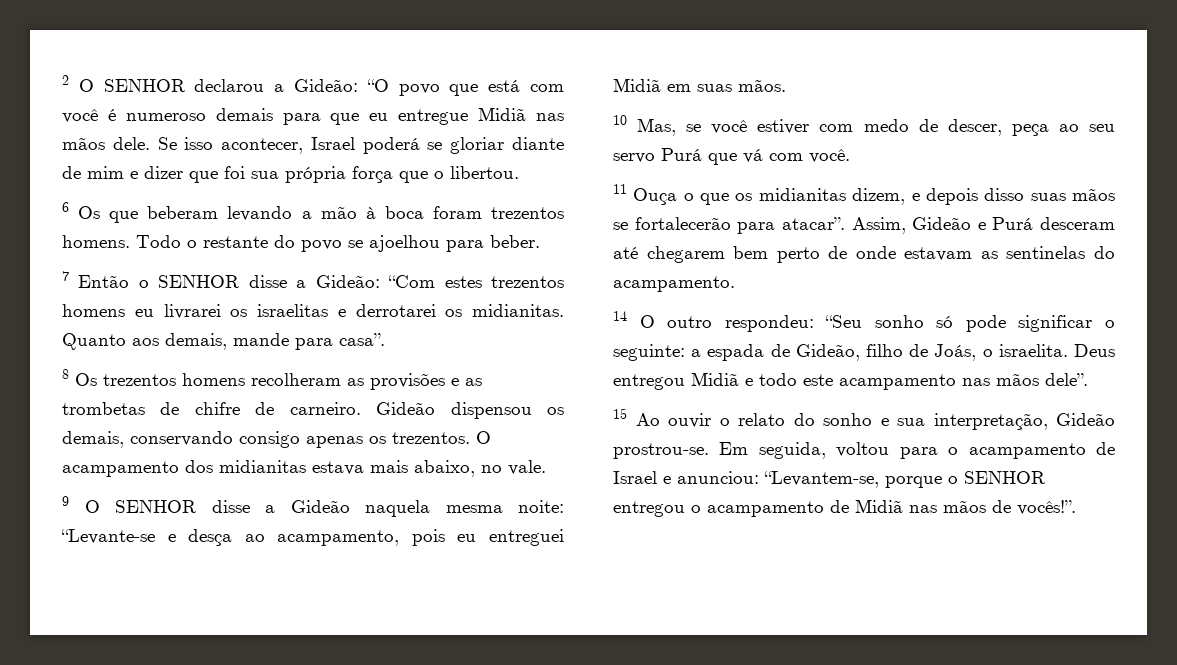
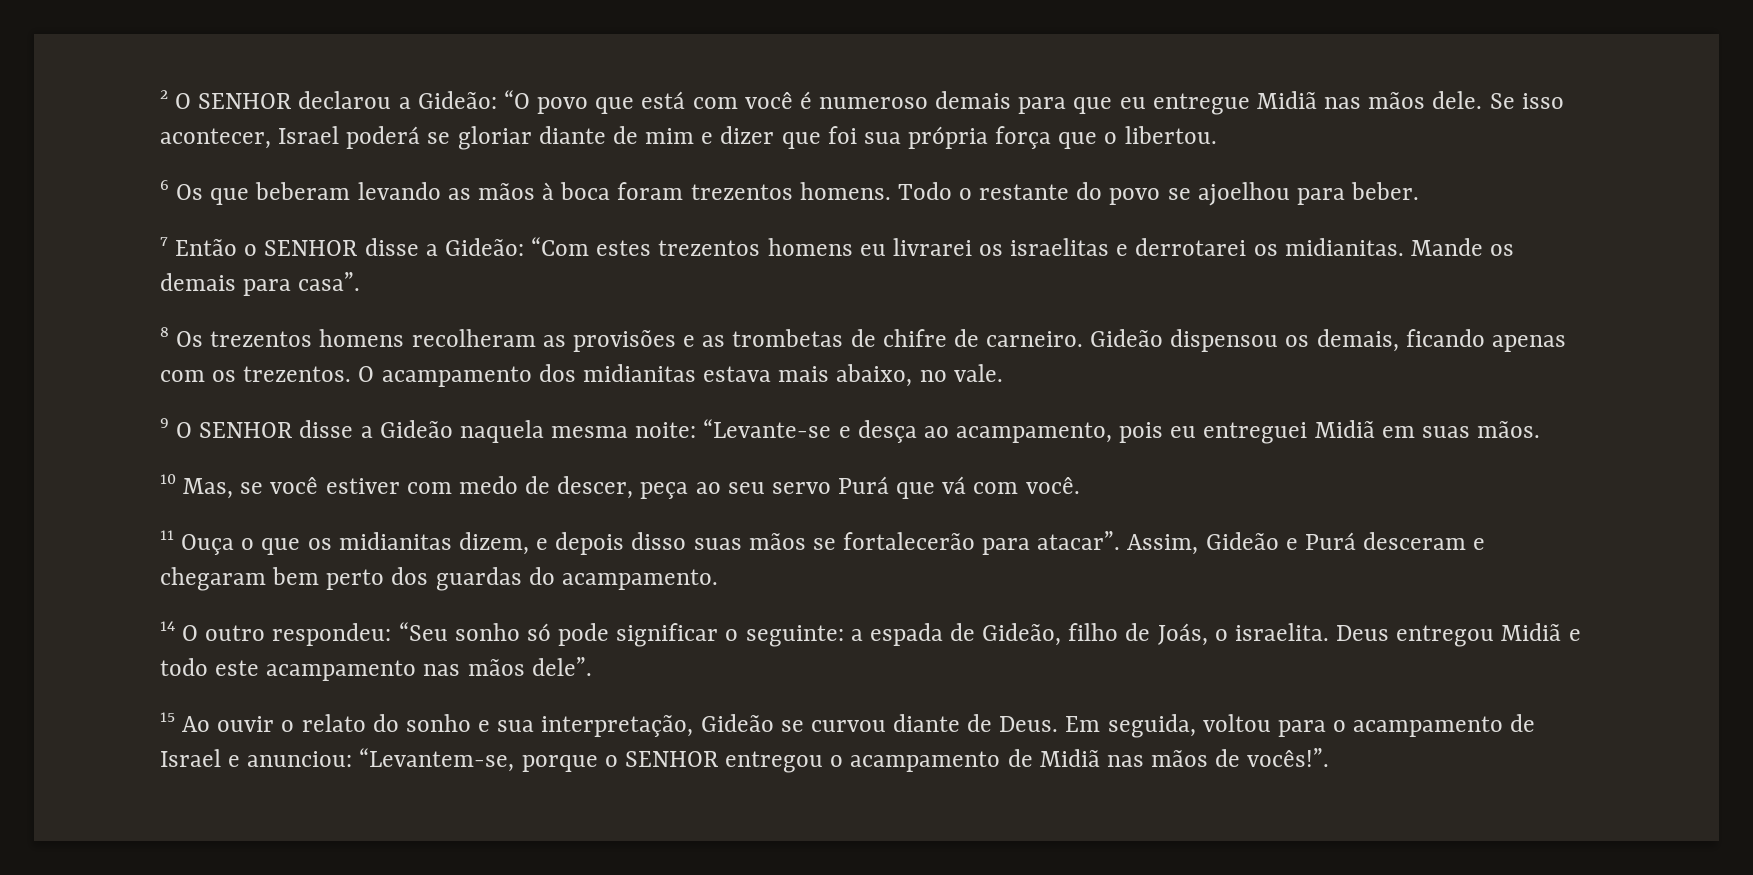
- 6 Os que beberam levando a mão à boca foram trezentos homens.
+ 6 Os que beberam levando as mãos à boca foram trezentos homens.
- Quanto aos demais, mande para casa”.
+ Mande os demais para casa”.
- Gideão dispensou os demais, conservando consigo apenas os trezentos.
+ Gideão dispensou os demais, ficando apenas com os trezentos.
- Assim, Gideão e Purá desceram até chegarem bem perto de onde estavam as sentinelas do acampamento.
+ Assim, Gideão e Purá desceram e chegaram bem perto dos guardas do acampamento.
- 15 Ao ouvir o relato do sonho e sua interpretação, Gideão prostrou-se.
+ 15 Ao ouvir o relato do sonho e sua interpretação, Gideão se curvou diante de Deus.

